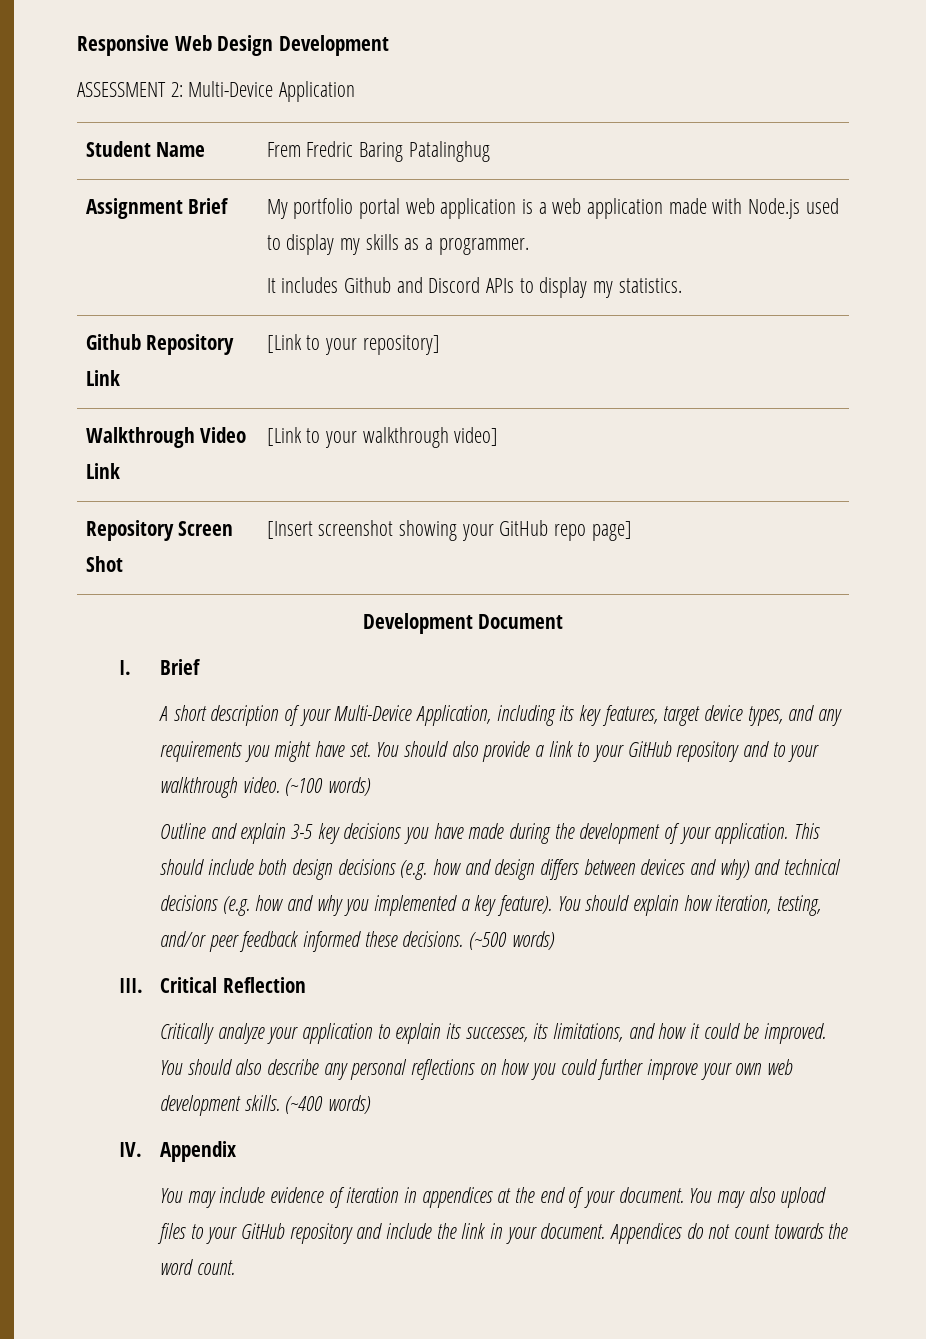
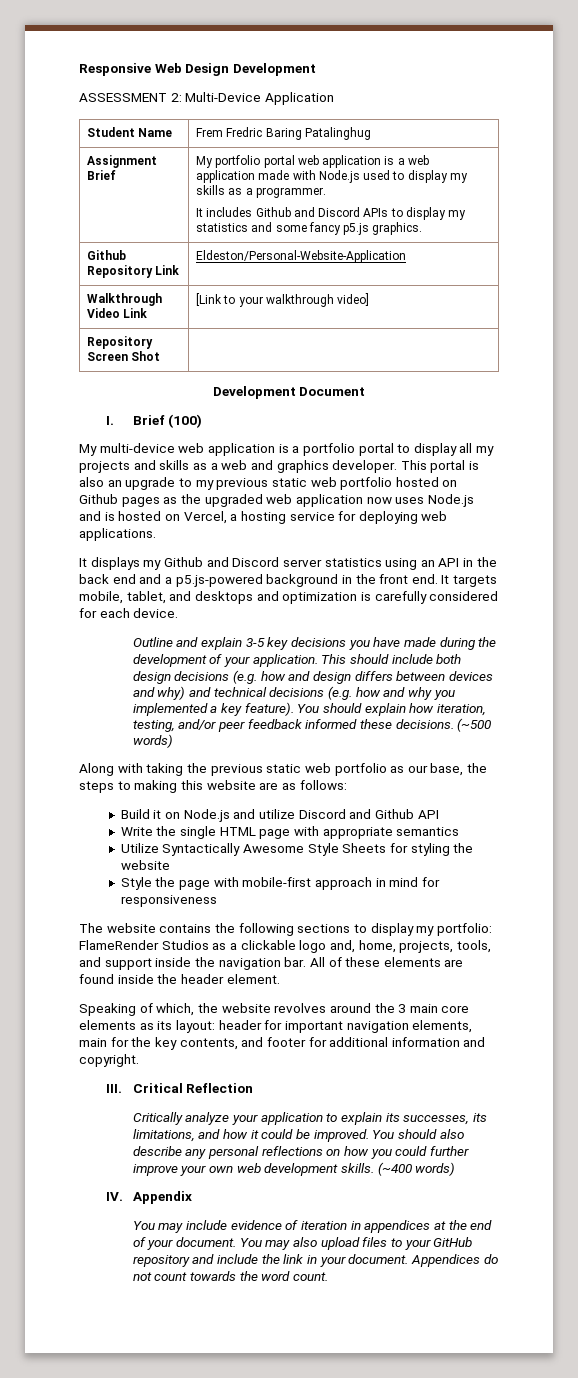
  Assignment Brief | My portfolio portal web application is a web application made with Node.js used to display my skills as a programmer.
- It includes Github and Discord APIs to display my statistics.
+ It includes Github and Discord APIs to display my statistics and some fancy p5.js graphics.
- Github Repository Link | [Link to your repository]
+ Github Repository Link | Eldeston/Personal-Website-Application
- Repository Screen Shot | [Insert screenshot showing your GitHub repo page]
+ Repository Screen Shot |
  Development Document
- I. Brief
- A short description of your Multi-Device Application, including its key features, target device types, and any requirements you might have set. You should also provide a link to your GitHub repository and to your walkthrough video. (~100 words)
+ I. Brief (100)
+ My multi-device web application is a portfolio portal to display all my projects and skills as a web and graphics developer. This portal is also an upgrade to my previous static web portfolio hosted on Github pages as the upgraded web application now uses Node.js and is hosted on Vercel, a hosting service for deploying web applications.
+ It displays my Github and Discord server statistics using an API in the back end and a p5.js-powered background in the front end. It targets mobile, tablet, and desktops and optimization is carefully considered for each device.
+ Along with taking the previous static web portfolio as our base, the steps to making this website are as follows:
+ Build it on Node.js and utilize Discord and Github API
+ Write the single HTML page with appropriate semantics
+ Utilize Syntactically Awesome Style Sheets for styling the website
+ Style the page with mobile-first approach in mind for responsiveness
+ The website contains the following sections to display my portfolio: FlameRender Studios as a clickable logo and, home, projects, tools, and support inside the navigation bar. All of these elements are found inside the header element.
+ Speaking of which, the website revolves around the 3 main core elements as its layout: header for important navigation elements, main for the key contents, and footer for additional information and copyright.

